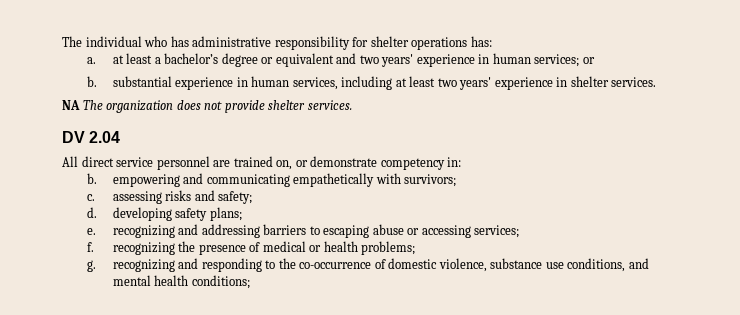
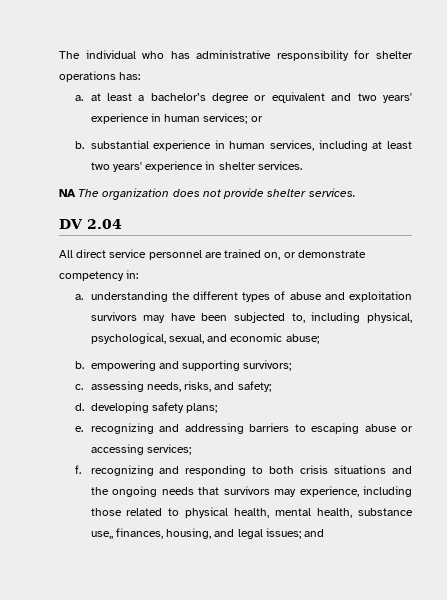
- b. empowering and communicating empathetically with survivors;
+ a. understanding the different types of abuse and exploitation survivors may have been subjected to, including physical, psychological, sexual, and economic abuse;
+ b. empowering and supporting survivors;
- c. assessing risks and safety;
+ c. assessing needs, risks, and safety;
- f. recognizing the presence of medical or health problems;
- g. recognizing and responding to the co-occurrence of domestic violence, substance use conditions, and mental health conditions;
+ f. recognizing and responding to both crisis situations and the ongoing needs that survivors may experience, including those related to physical health, mental health, substance use,, finances, housing, and legal issues; and

